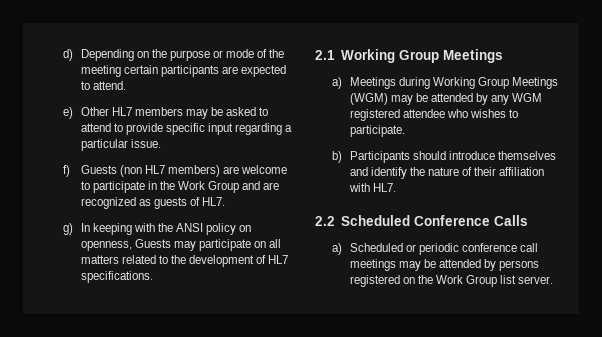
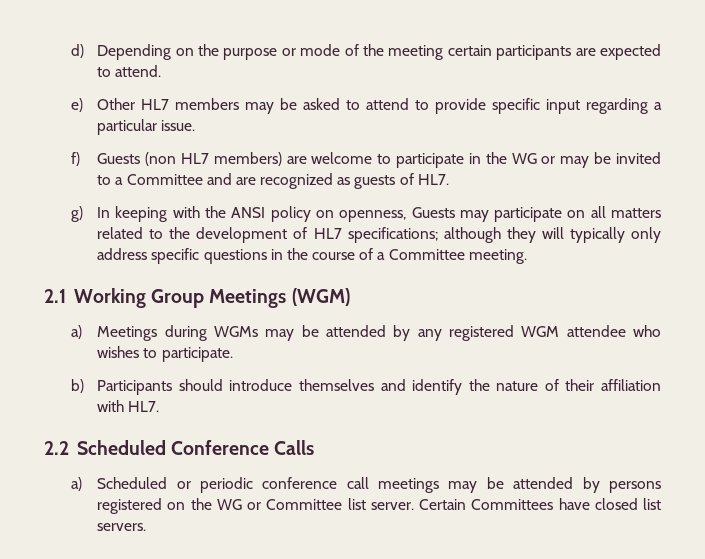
- f) Guests (non HL7 members) are welcome to participate in the Work Group and are recognized as guests of HL7.
+ f) Guests (non HL7 members) are welcome to participate in the WG or may be invited to a Committee and are recognized as guests of HL7.
- g) In keeping with the ANSI policy on openness, Guests may participate on all matters related to the development of HL7 specifications.
+ g) In keeping with the ANSI policy on openness, Guests may participate on all matters related to the development of HL7 specifications; although they will typically only address specific questions in the course of a Committee meeting.
- 2.1 Working Group Meetings
+ 2.1 Working Group Meetings (WGM)
- a) Meetings during Working Group Meetings (WGM) may be attended by any WGM registered attendee who wishes to participate.
+ a) Meetings during WGMs may be attended by any registered WGM attendee who wishes to participate.
- a) Scheduled or periodic conference call meetings may be attended by persons registered on the Work Group list server.
+ a) Scheduled or periodic conference call meetings may be attended by persons registered on the WG or Committee list server. Certain Committees have closed list servers.

